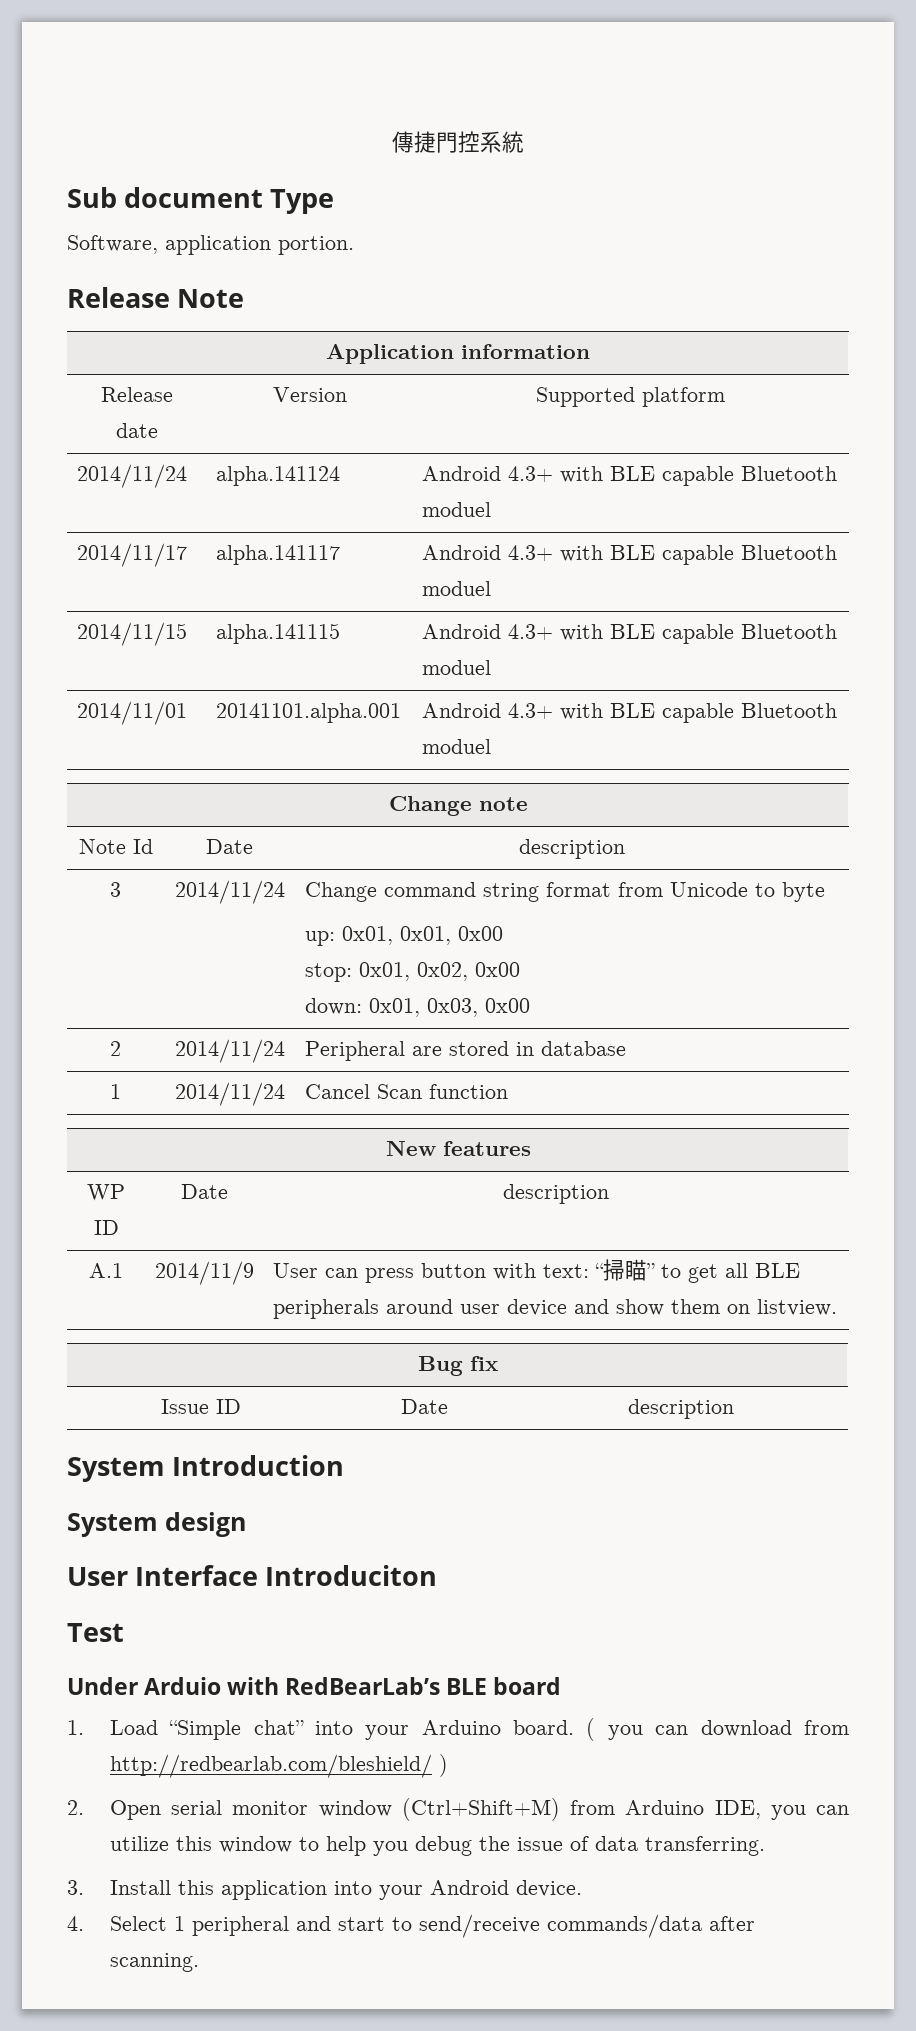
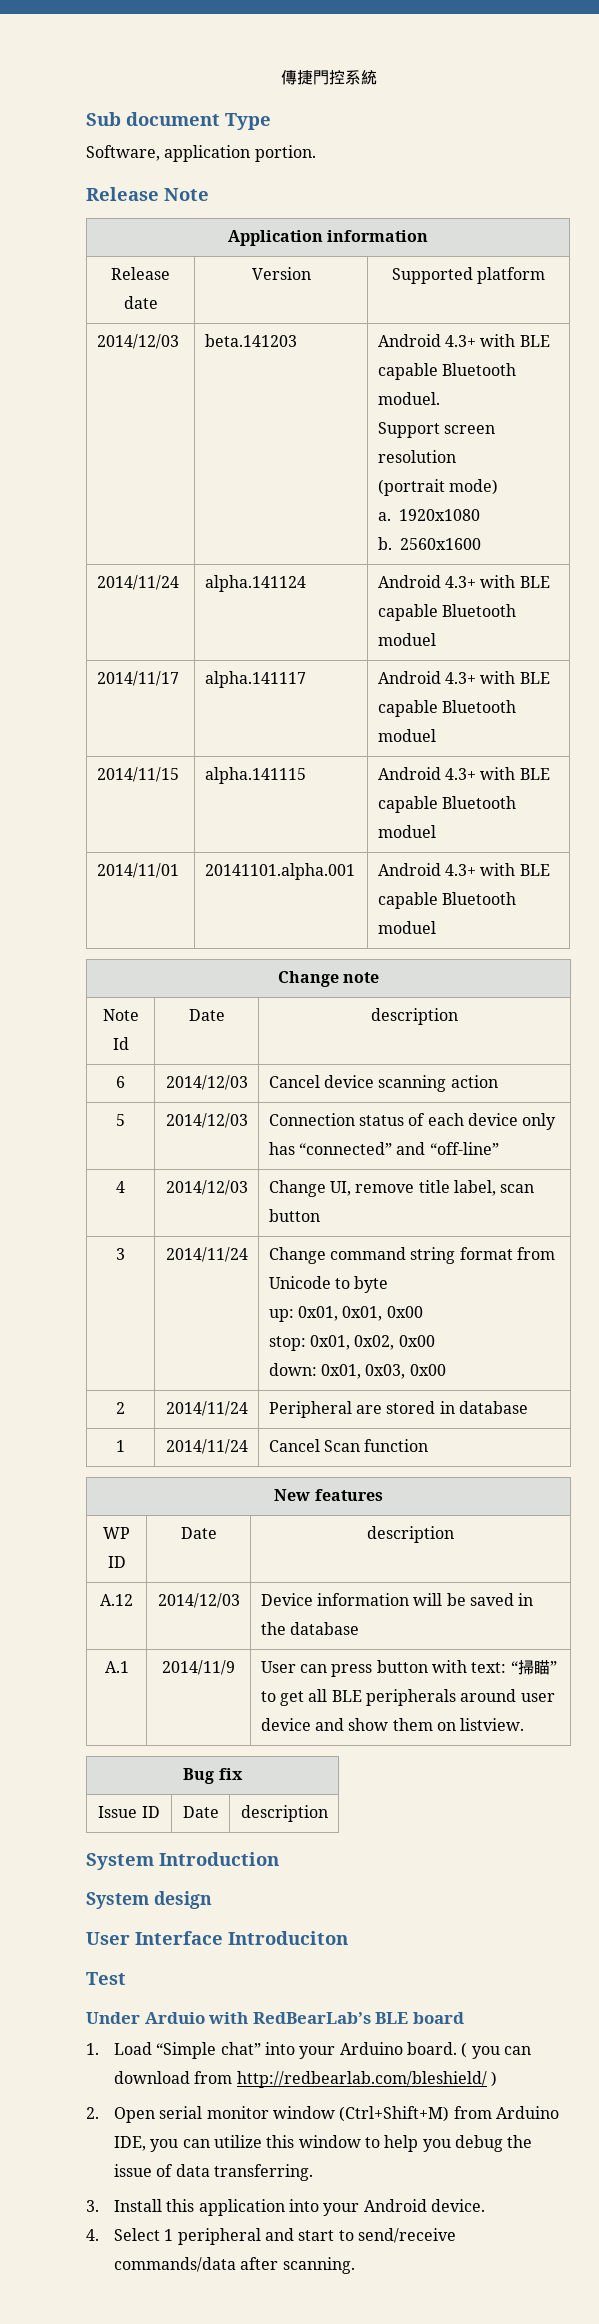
+ 2014/12/03 | beta.141203 | Android 4.3+ with BLE capable Bluetooth moduel.
+ Support screen resolution
+ (portrait mode)
+ a. 1920x1080
+ b. 2560x1600
+ 6 | 2014/12/03 | Cancel device scanning action
+ 5 | 2014/12/03 | Connection status of each device only has “connected” and “off-line”
+ 4 | 2014/12/03 | Change UI, remove title label, scan button
+ A.12 | 2014/12/03 | Device information will be saved in the database

